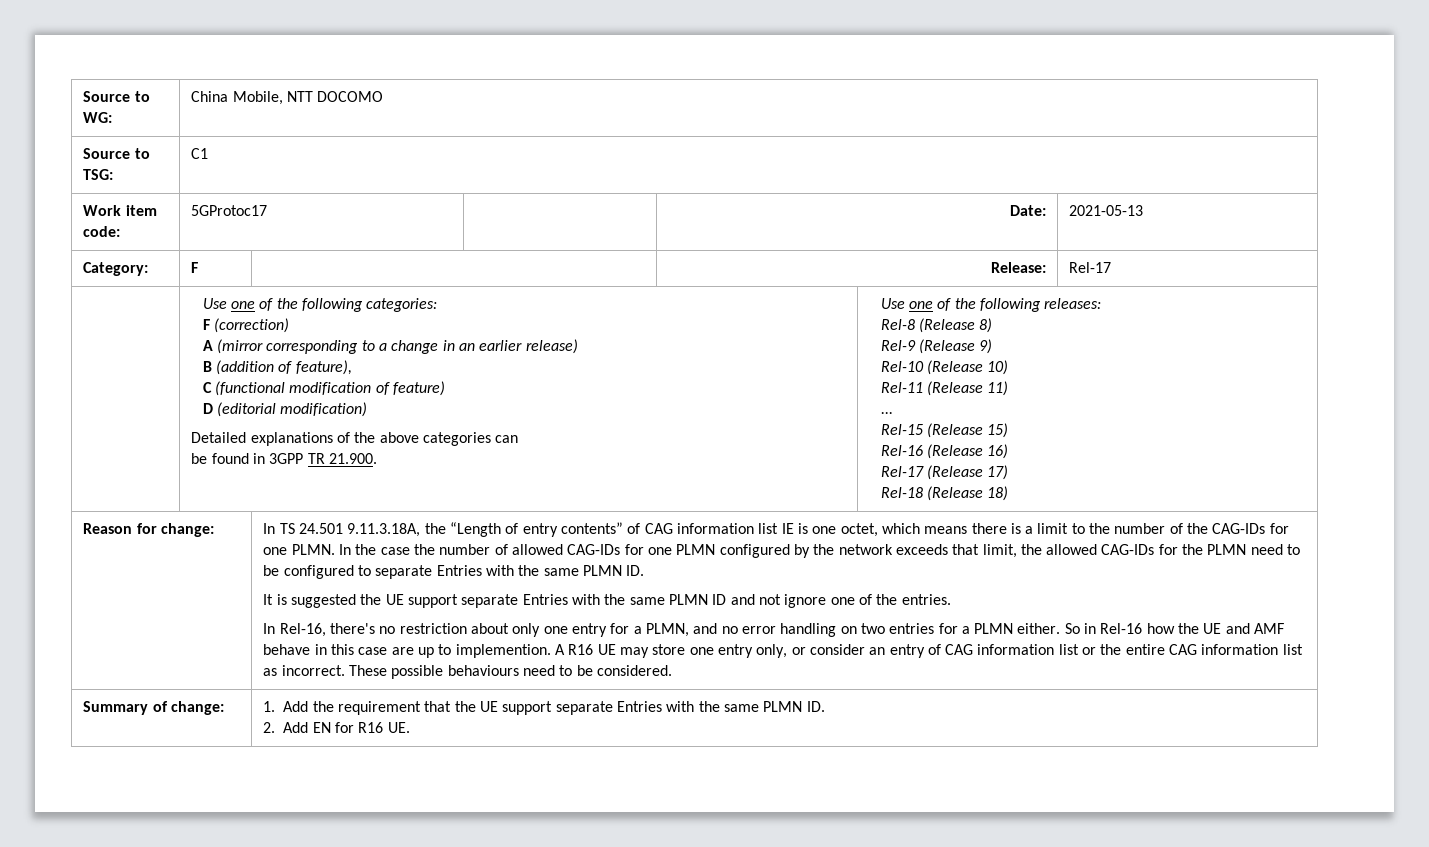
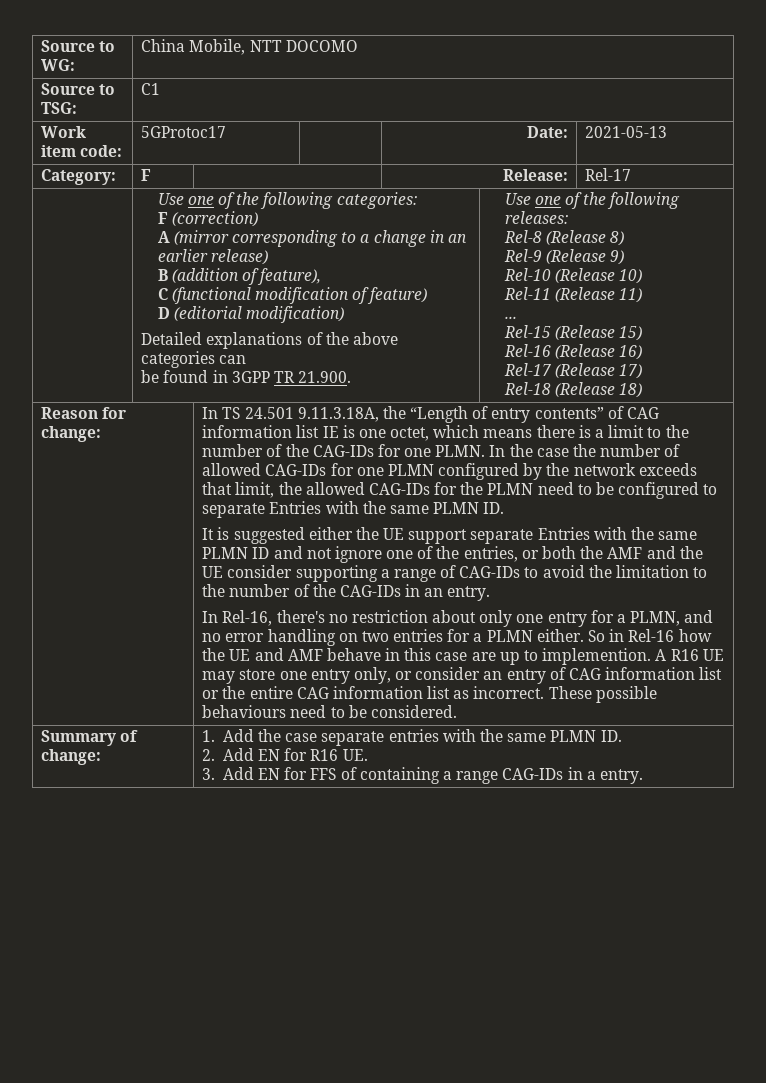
- It is suggested the UE support separate Entries with the same PLMN ID and not ignore one of the entries.
+ It is suggested either the UE support separate Entries with the same PLMN ID and not ignore one of the entries, or both the AMF and the UE consider supporting a range of CAG-IDs to avoid the limitation to the number of the CAG-IDs in an entry.
- Summary of change: | 1. Add the requirement that the UE support separate Entries with the same PLMN ID.
+ Summary of change: | 1. Add the case separate entries with the same PLMN ID.
  2. Add EN for R16 UE.
+ 3. Add EN for FFS of containing a range CAG-IDs in a entry.

